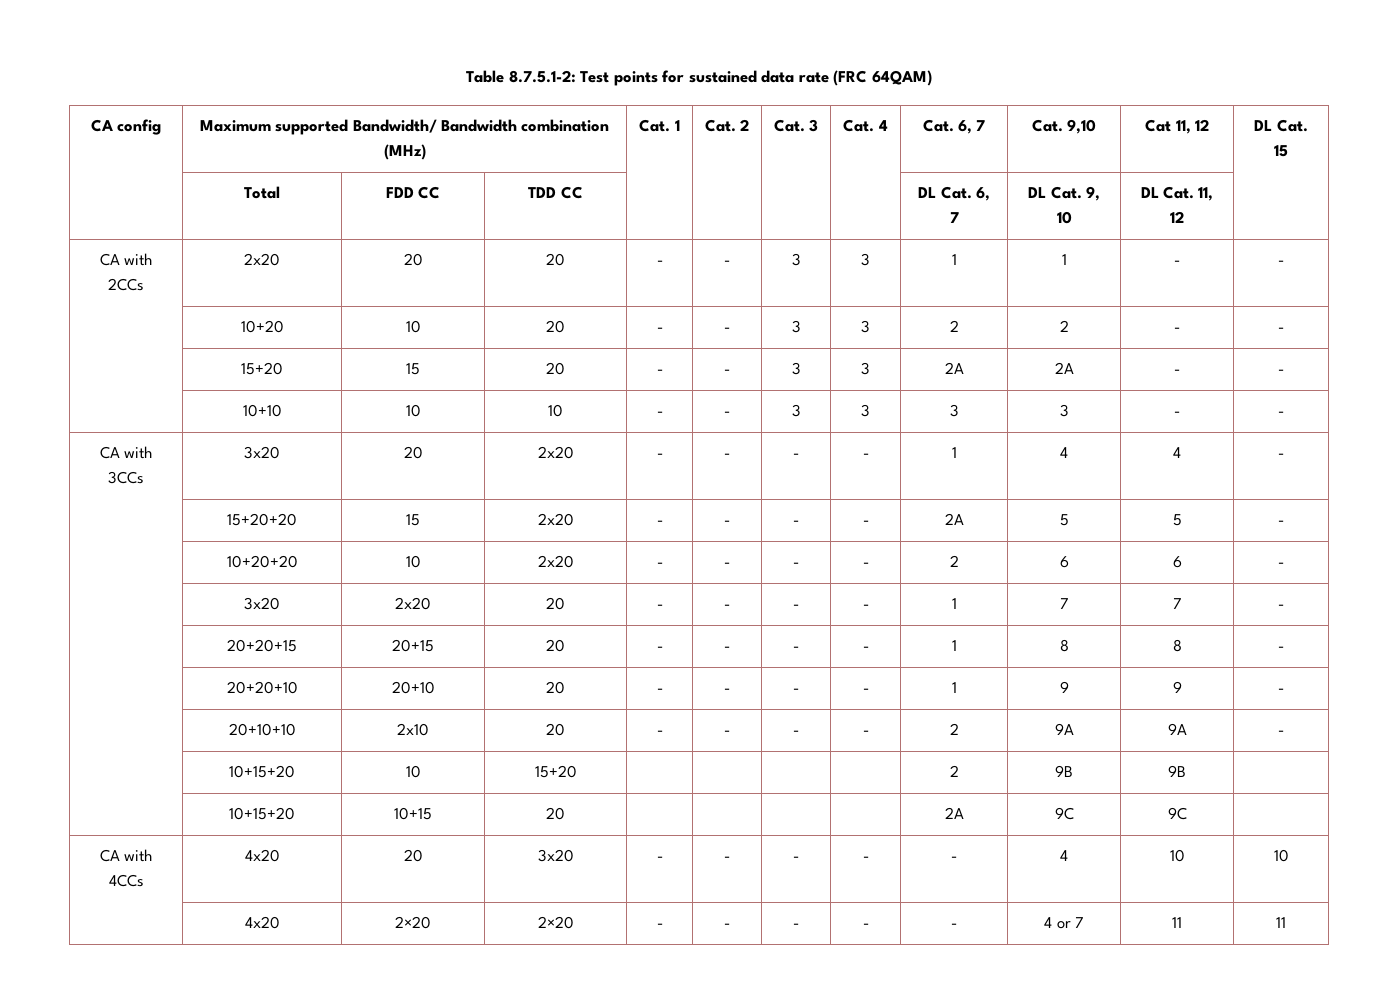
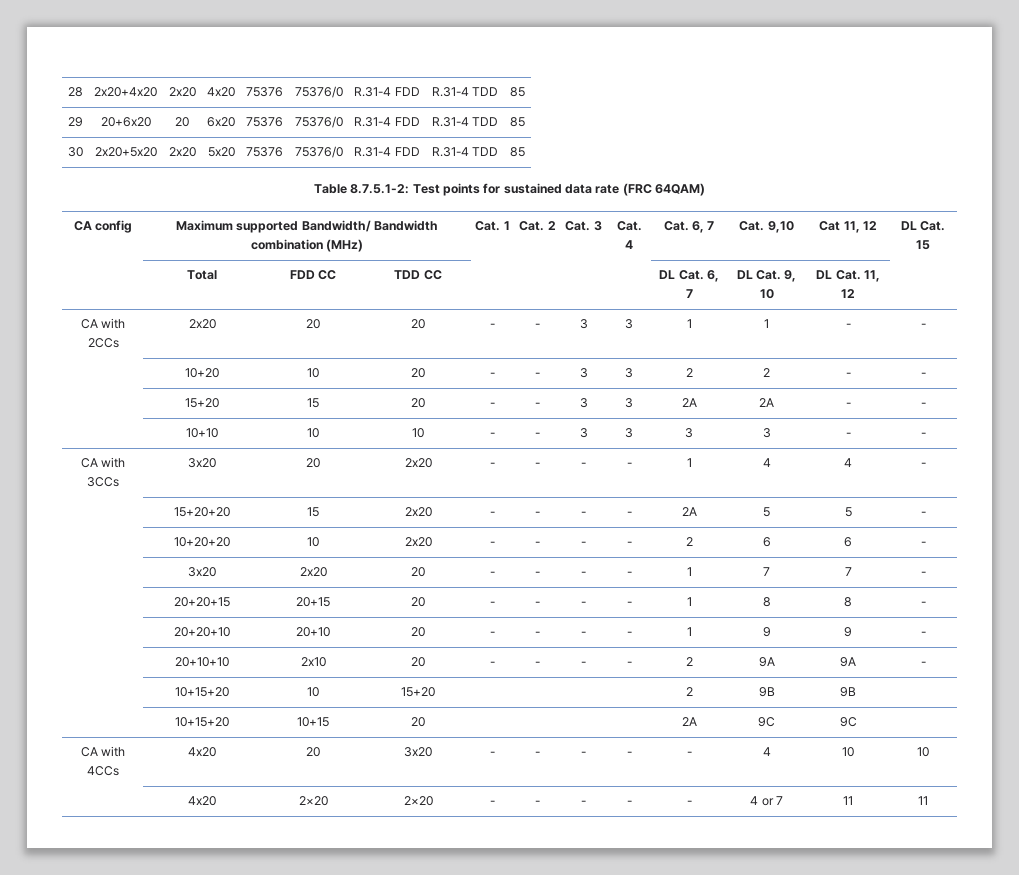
+ 28 | 2x20+4x20 | 2x20 | 4x20 | 75376 | 75376/0 | R.31-4 FDD | R.31-4 TDD | 85
+ 29 | 20+6x20 | 20 | 6x20 | 75376 | 75376/0 | R.31-4 FDD | R.31-4 TDD | 85
+ 30 | 2x20+5x20 | 2x20 | 5x20 | 75376 | 75376/0 | R.31-4 FDD | R.31-4 TDD | 85

